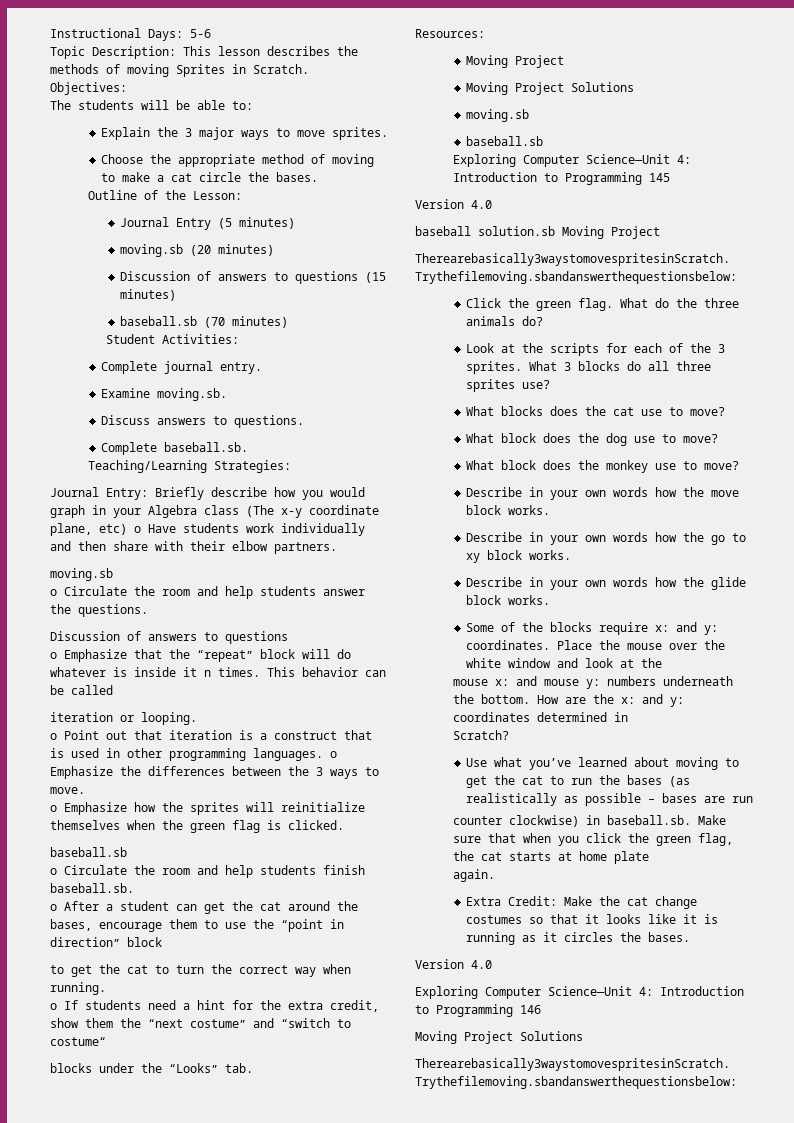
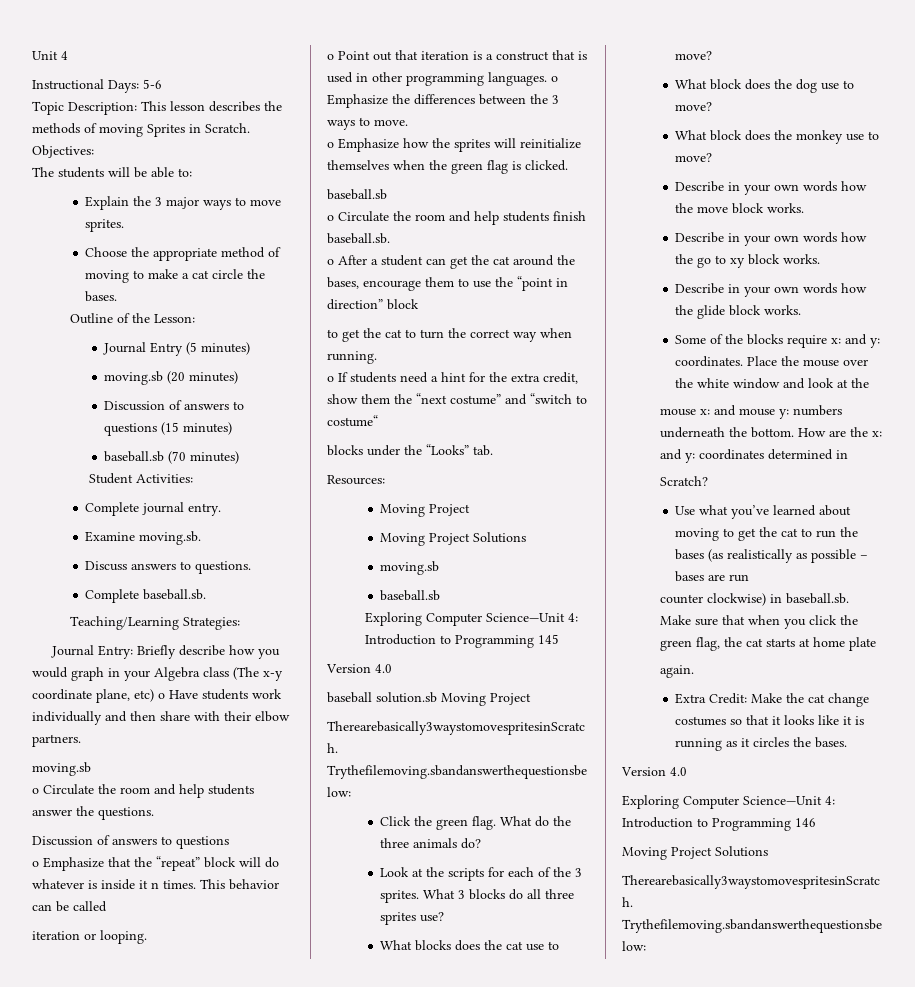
+ Unit 4

